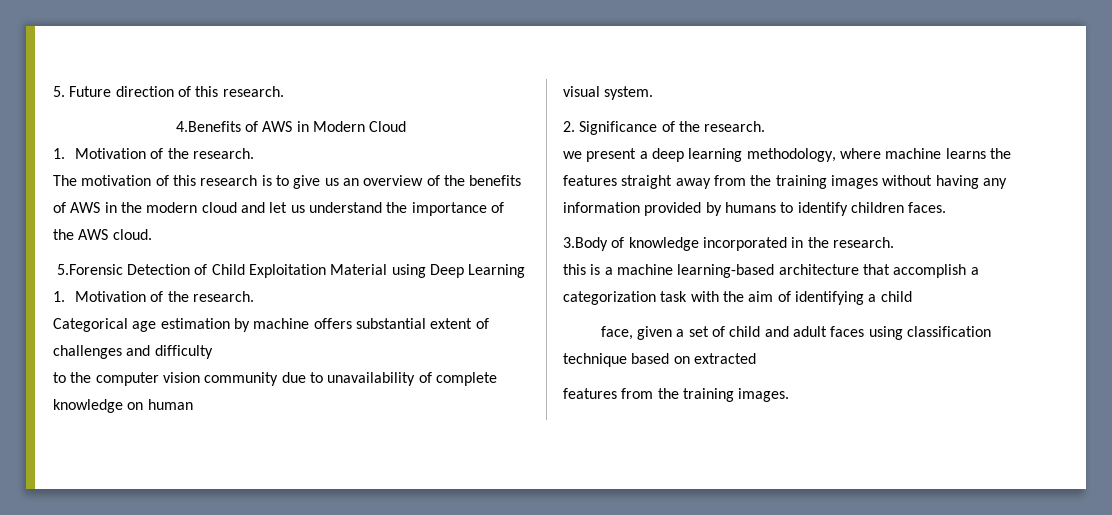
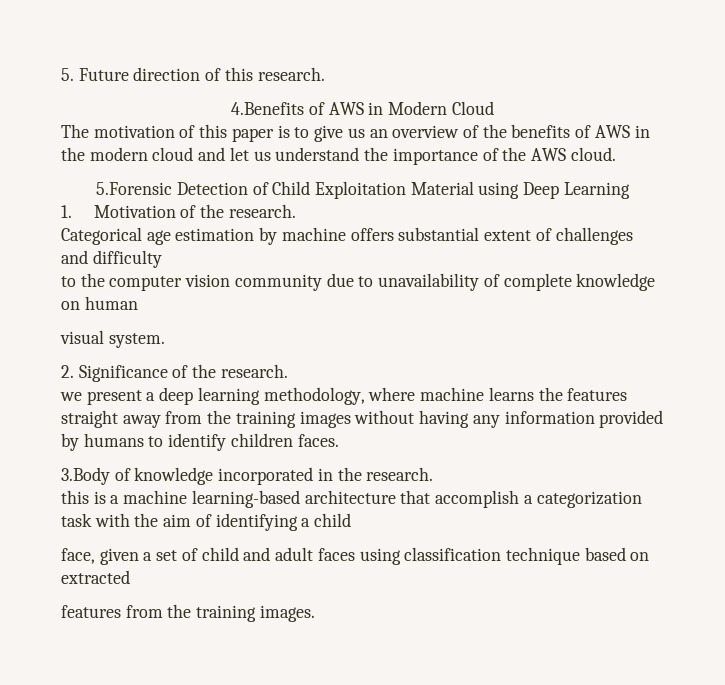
  4.Benefits of AWS in Modern Cloud
- 1. Motivation of the research.
- The motivation of this research is to give us an overview of the benefits of AWS in the modern cloud and let us understand the importance of the AWS cloud.
+ The motivation of this paper is to give us an overview of the benefits of AWS in the modern cloud and let us understand the importance of the AWS cloud.

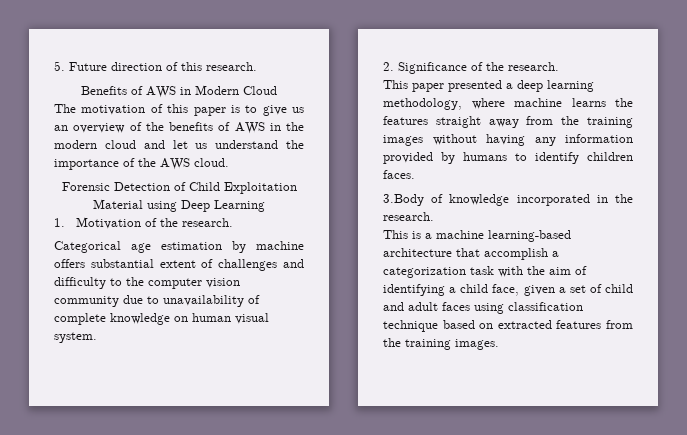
- 4.Benefits of AWS in Modern Cloud
+ Benefits of AWS in Modern Cloud
- 5.Forensic Detection of Child Exploitation Material using Deep Learning
+ Forensic Detection of Child Exploitation Material using Deep Learning
- Categorical age estimation by machine offers substantial extent of challenges and difficulty
- to the computer vision community due to unavailability of complete knowledge on human
- visual system.
+ Categorical age estimation by machine offers substantial extent of challenges and difficulty to the computer vision community due to unavailability of complete knowledge on human visual system.
- we present a deep learning methodology, where machine learns the features straight away from the training images without having any information provided by humans to identify children faces.
+ This paper presented a deep learning methodology, where machine learns the features straight away from the training images without having any information provided by humans to identify children faces.
- this is a machine learning-based architecture that accomplish a categorization task with the aim of identifying a child
- face, given a set of child and adult faces using classification technique based on extracted
- features from the training images.
+ This is a machine learning-based architecture that accomplish a categorization task with the aim of identifying a child face, given a set of child and adult faces using classification technique based on extracted features from the training images.

